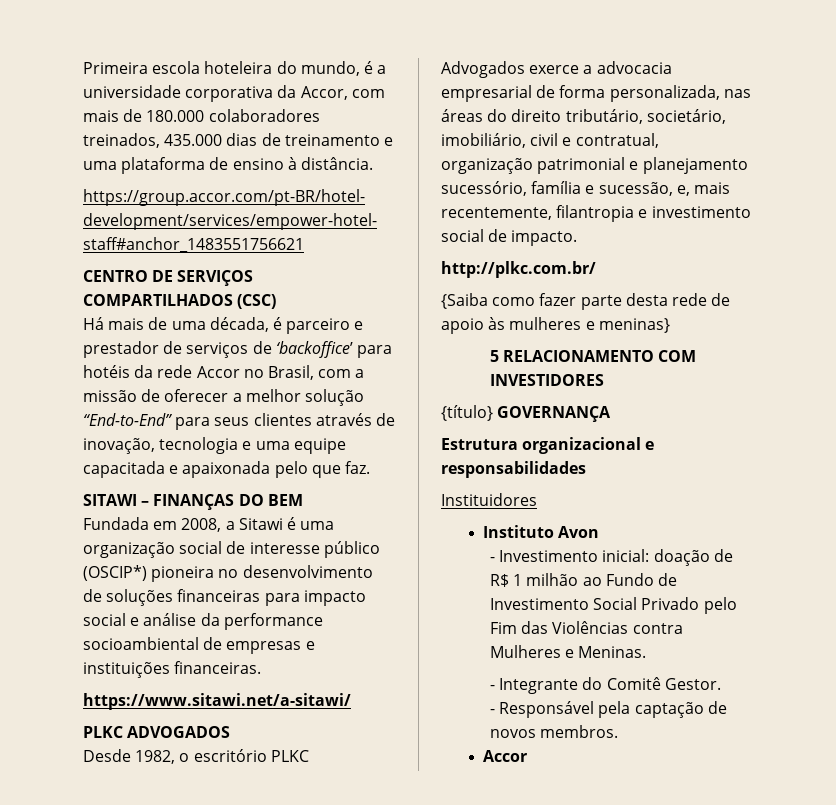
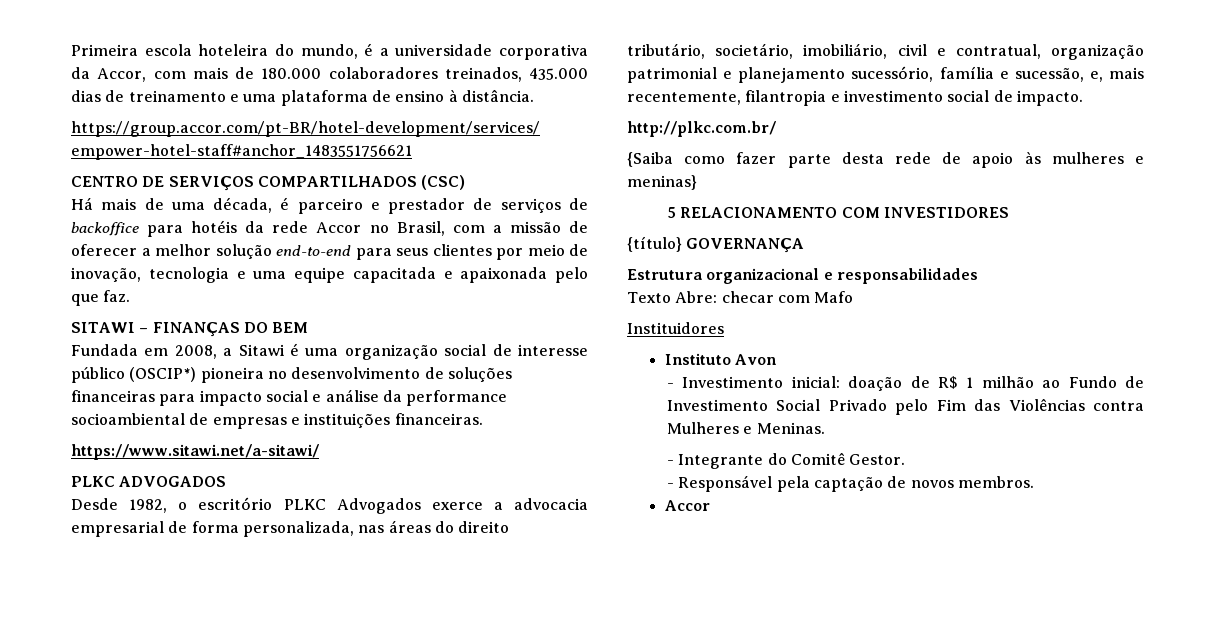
- Há mais de uma década, é parceiro e prestador de serviços de ‘backoffice’ para hotéis da rede Accor no Brasil, com a missão de oferecer a melhor solução “End-to-End” para seus clientes através de inovação, tecnologia e uma equipe capacitada e apaixonada pelo que faz.
+ Há mais de uma década, é parceiro e prestador de serviços de backoffice para hotéis da rede Accor no Brasil, com a missão de oferecer a melhor solução end-to-end para seus clientes por meio de inovação, tecnologia e uma equipe capacitada e apaixonada pelo que faz.
+ Texto Abre: checar com Mafo

